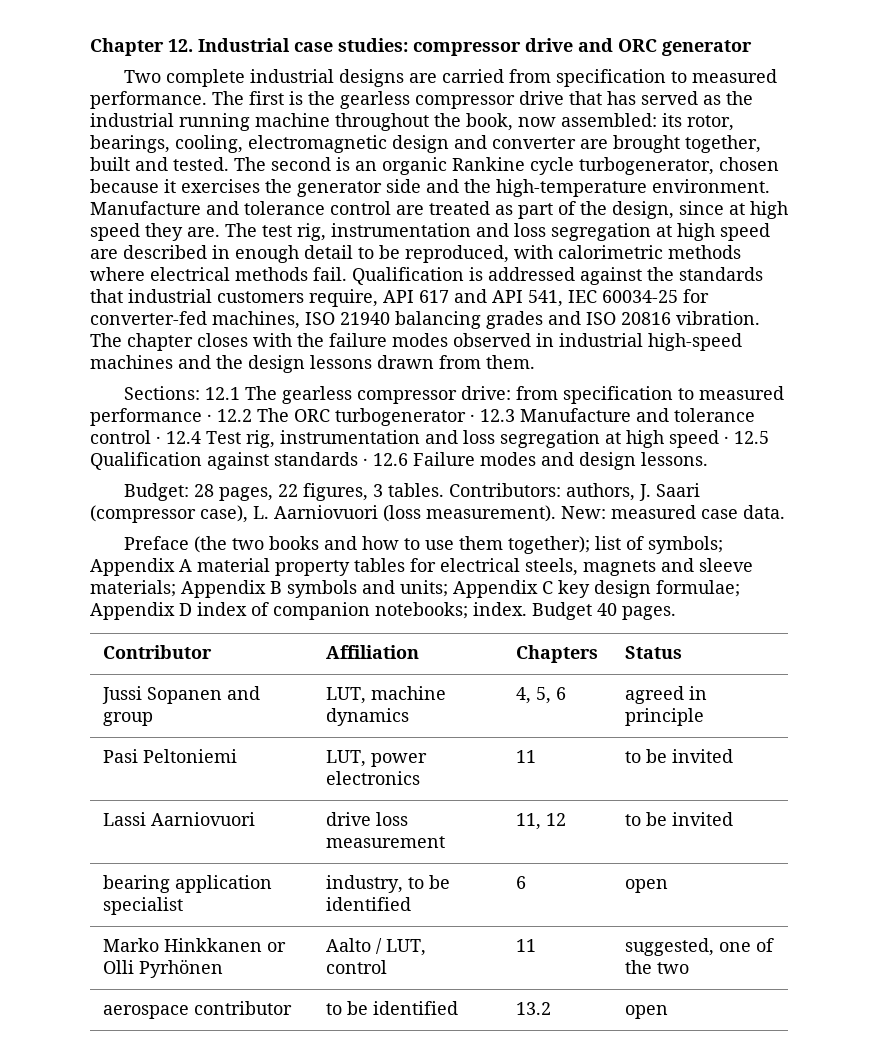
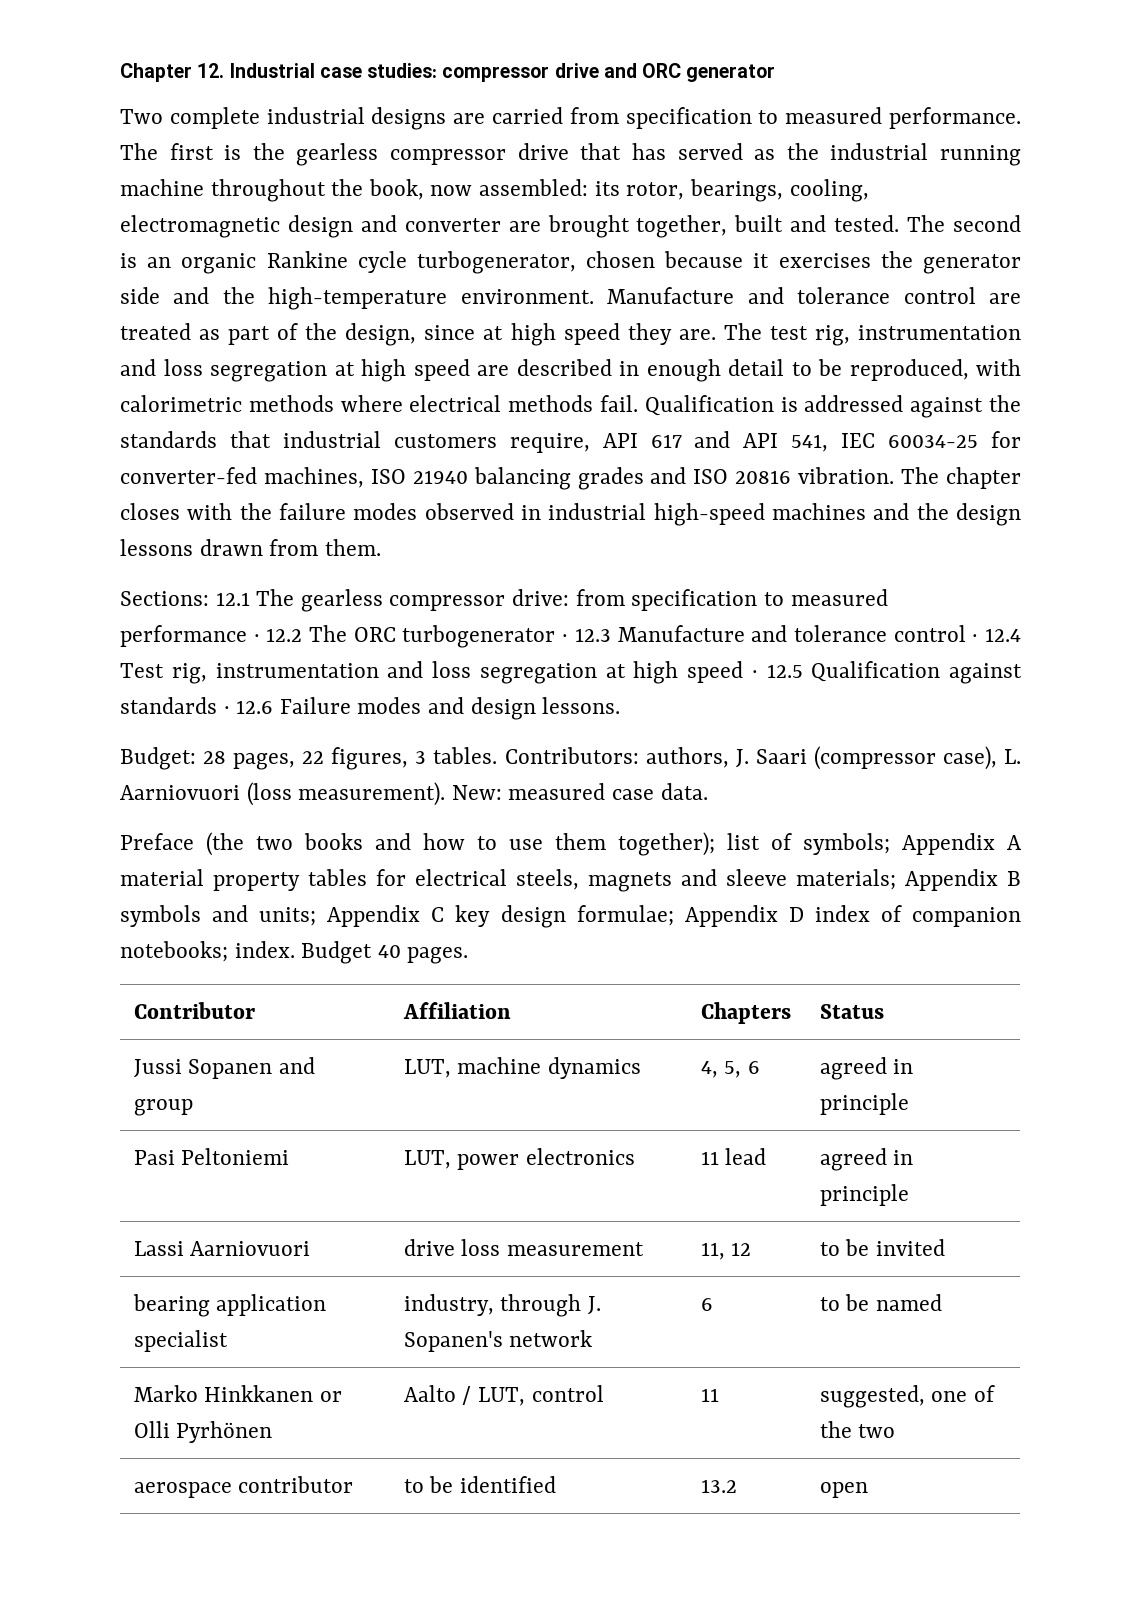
- Pasi Peltoniemi | LUT, power electronics | 11 | to be invited
+ Pasi Peltoniemi | LUT, power electronics | 11 lead | agreed in principle
- bearing application specialist | industry, to be identified | 6 | open
+ bearing application specialist | industry, through J. Sopanen's network | 6 | to be named

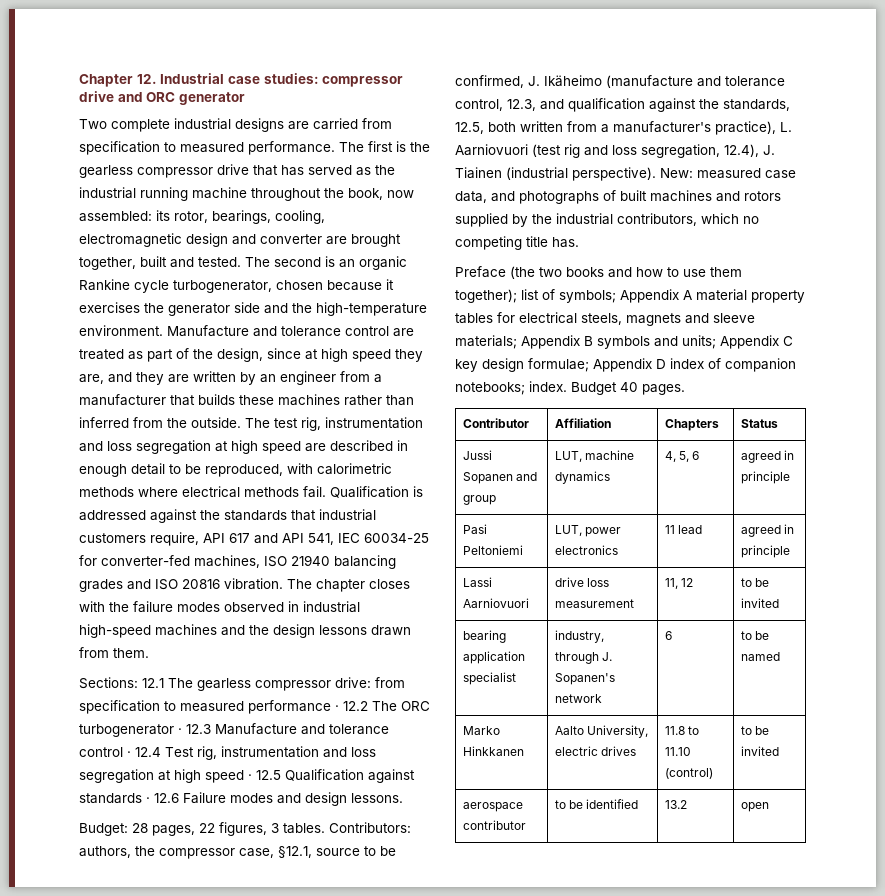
- Manufacture and tolerance control are treated as part of the design, since at high speed they are.
+ Manufacture and tolerance control are treated as part of the design, since at high speed they are, and they are written by an engineer from a manufacturer that builds these machines rather than inferred from the outside.
- Contributors: authors, J. Saari (compressor case), L. Aarniovuori (loss measurement). New: measured case data.
+ Contributors: authors, the compressor case, §12.1, source to be confirmed, J. Ikäheimo (manufacture and tolerance control, 12.3, and qualification against the standards, 12.5, both written from a manufacturer's practice), L. Aarniovuori (test rig and loss segregation, 12.4), J. Tiainen (industrial perspective). New: measured case data, and photographs of built machines and rotors supplied by the industrial contributors, which no competing title has.
- Marko Hinkkanen or Olli Pyrhönen | Aalto / LUT, control | 11 | suggested, one of the two
+ Marko Hinkkanen | Aalto University, electric drives | 11.8 to 11.10 (control) | to be invited

